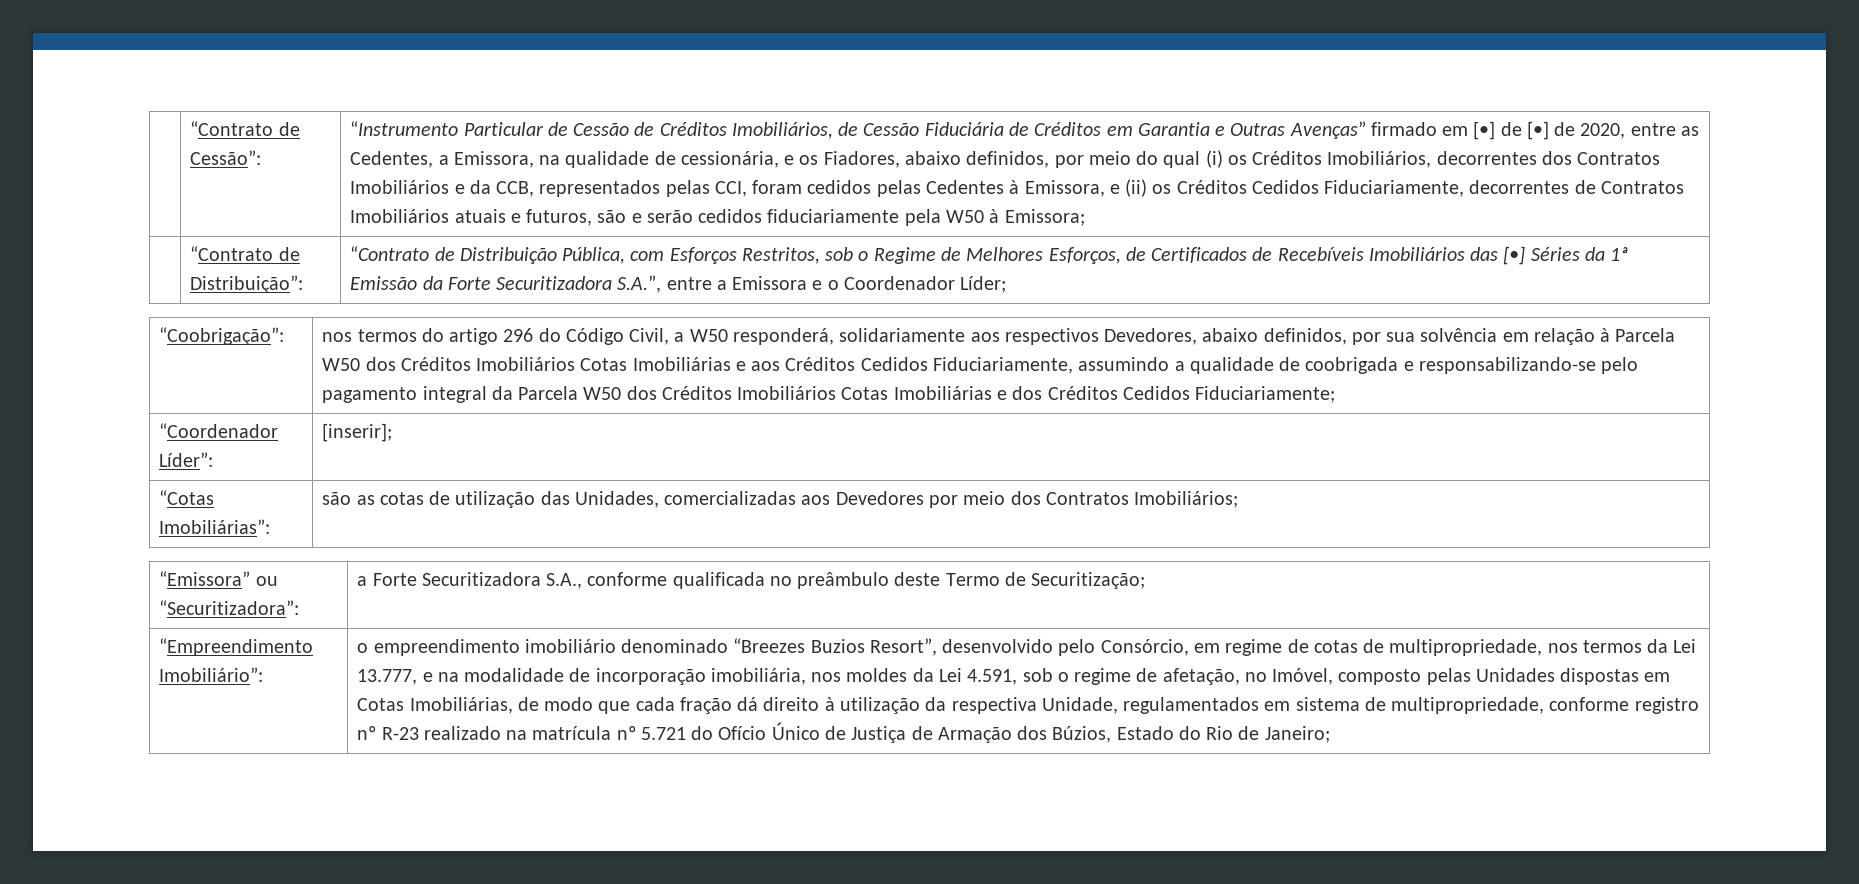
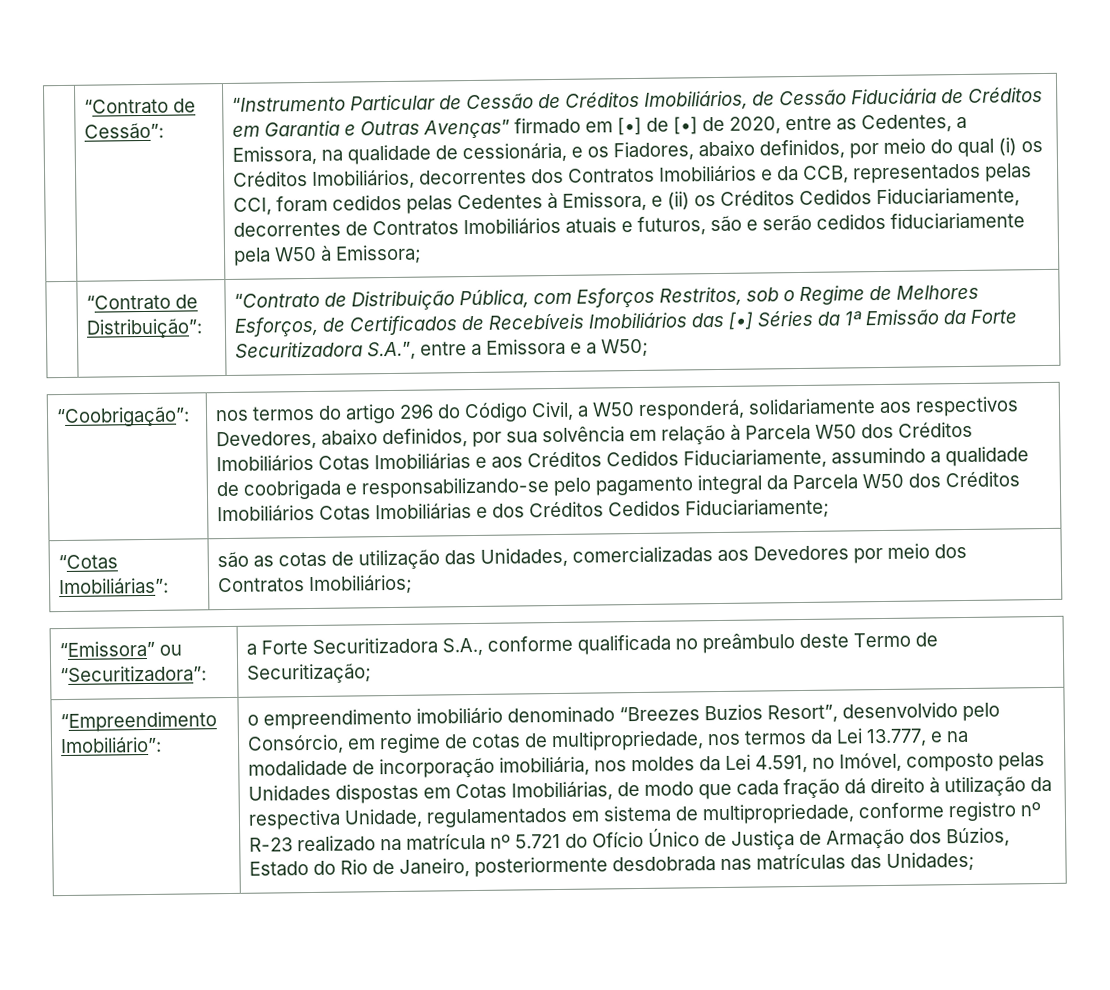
- | “Contrato de Distribuição”: | “Contrato de Distribuição Pública, com Esforços Restritos, sob o Regime de Melhores Esforços, de Certificados de Recebíveis Imobiliários das [•] Séries da 1ª Emissão da Forte Securitizadora S.A.”, entre a Emissora e o Coordenador Líder;
+ | “Contrato de Distribuição”: | “Contrato de Distribuição Pública, com Esforços Restritos, sob o Regime de Melhores Esforços, de Certificados de Recebíveis Imobiliários das [•] Séries da 1ª Emissão da Forte Securitizadora S.A.”, entre a Emissora e a W50;
- “Coordenador Líder”: | [inserir];
- o empreendimento imobiliário denominado “Breezes Buzios Resort”, desenvolvido pelo Consórcio, em regime de cotas de multipropriedade, nos termos da Lei 13.777, e na modalidade de incorporação imobiliária, nos moldes da Lei 4.591, sob o regime de afetação, no Imóvel, composto pelas Unidades dispostas em Cotas Imobiliárias, de modo que cada fração dá direito à utilização da respectiva Unidade, regulamentados em sistema de multipropriedade, conforme registro nº R-23 realizado na matrícula nº 5.721 do Ofício Único de Justiça de Armação dos Búzios, Estado do Rio de Janeiro;
+ o empreendimento imobiliário denominado “Breezes Buzios Resort”, desenvolvido pelo Consórcio, em regime de cotas de multipropriedade, nos termos da Lei 13.777, e na modalidade de incorporação imobiliária, nos moldes da Lei 4.591, no Imóvel, composto pelas Unidades dispostas em Cotas Imobiliárias, de modo que cada fração dá direito à utilização da respectiva Unidade, regulamentados em sistema de multipropriedade, conforme registro nº R-23 realizado na matrícula nº 5.721 do Ofício Único de Justiça de Armação dos Búzios, Estado do Rio de Janeiro, posteriormente desdobrada nas matrículas das Unidades;

